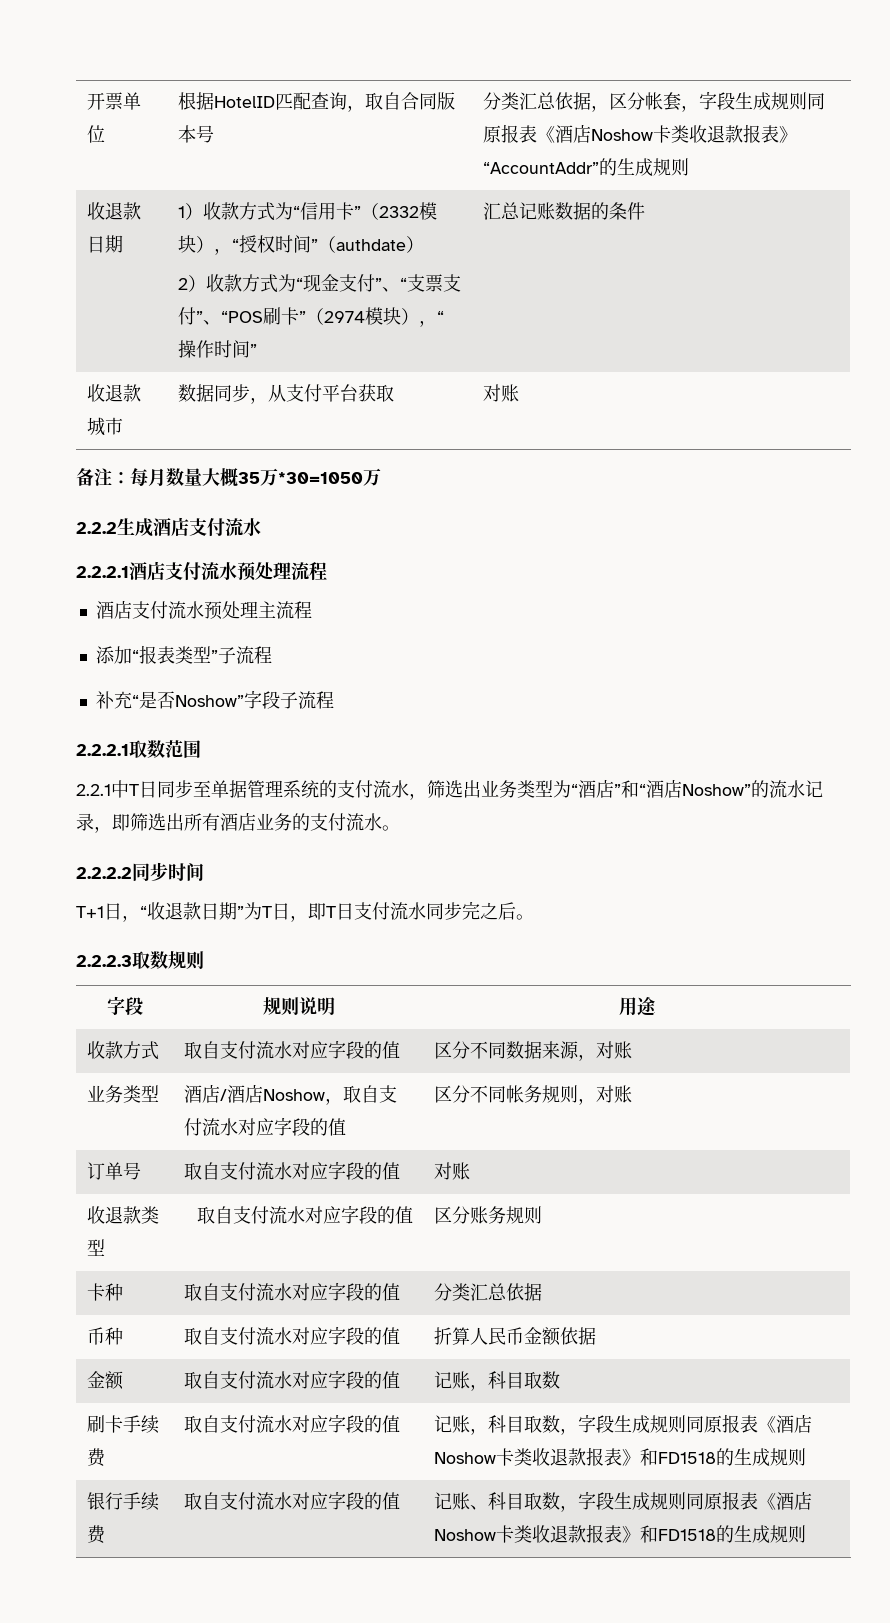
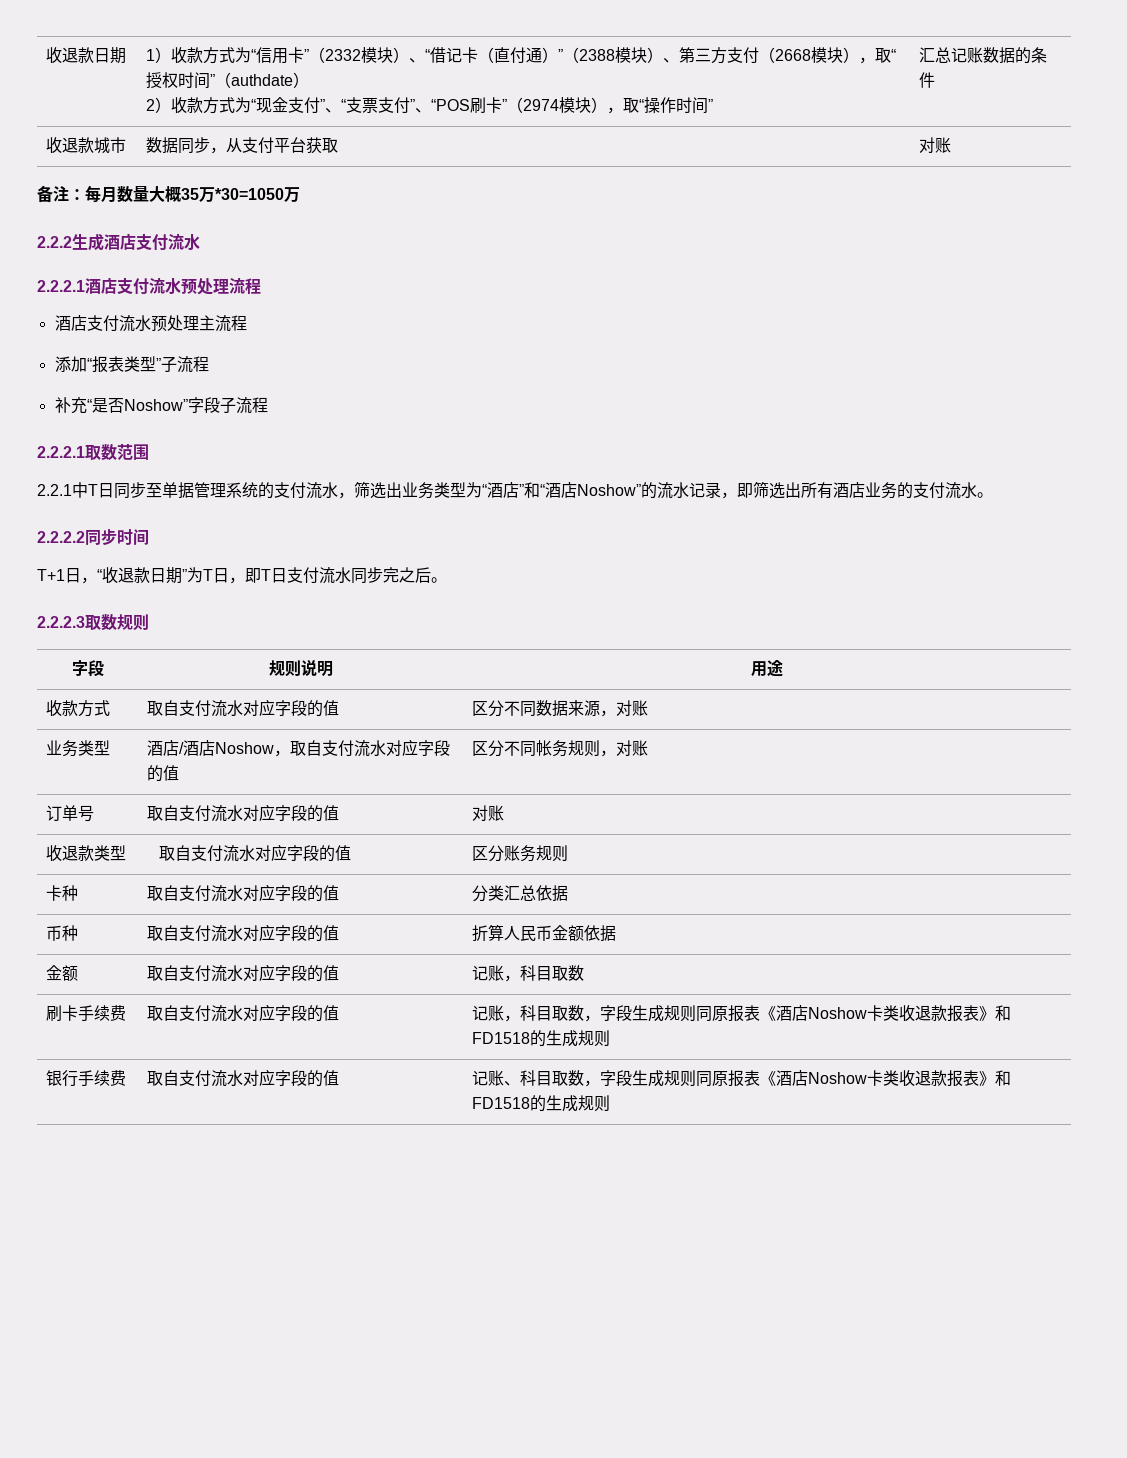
- 开票单位 | 根据HotelID匹配查询，取自合同版本号 | 分类汇总依据，区分帐套，字段生成规则同原报表《酒店Noshow卡类收退款报表》“AccountAddr”的生成规则
- 1）收款方式为“信用卡”（2332模块），“授权时间”（authdate）
+ 1）收款方式为“信用卡”（2332模块）、“借记卡（直付通）”（2388模块）、第三方支付（2668模块），取“授权时间”（authdate）
- 2）收款方式为“现金支付”、“支票支付”、“POS刷卡”（2974模块），“操作时间”
+ 2）收款方式为“现金支付”、“支票支付”、“POS刷卡”（2974模块），取“操作时间”

